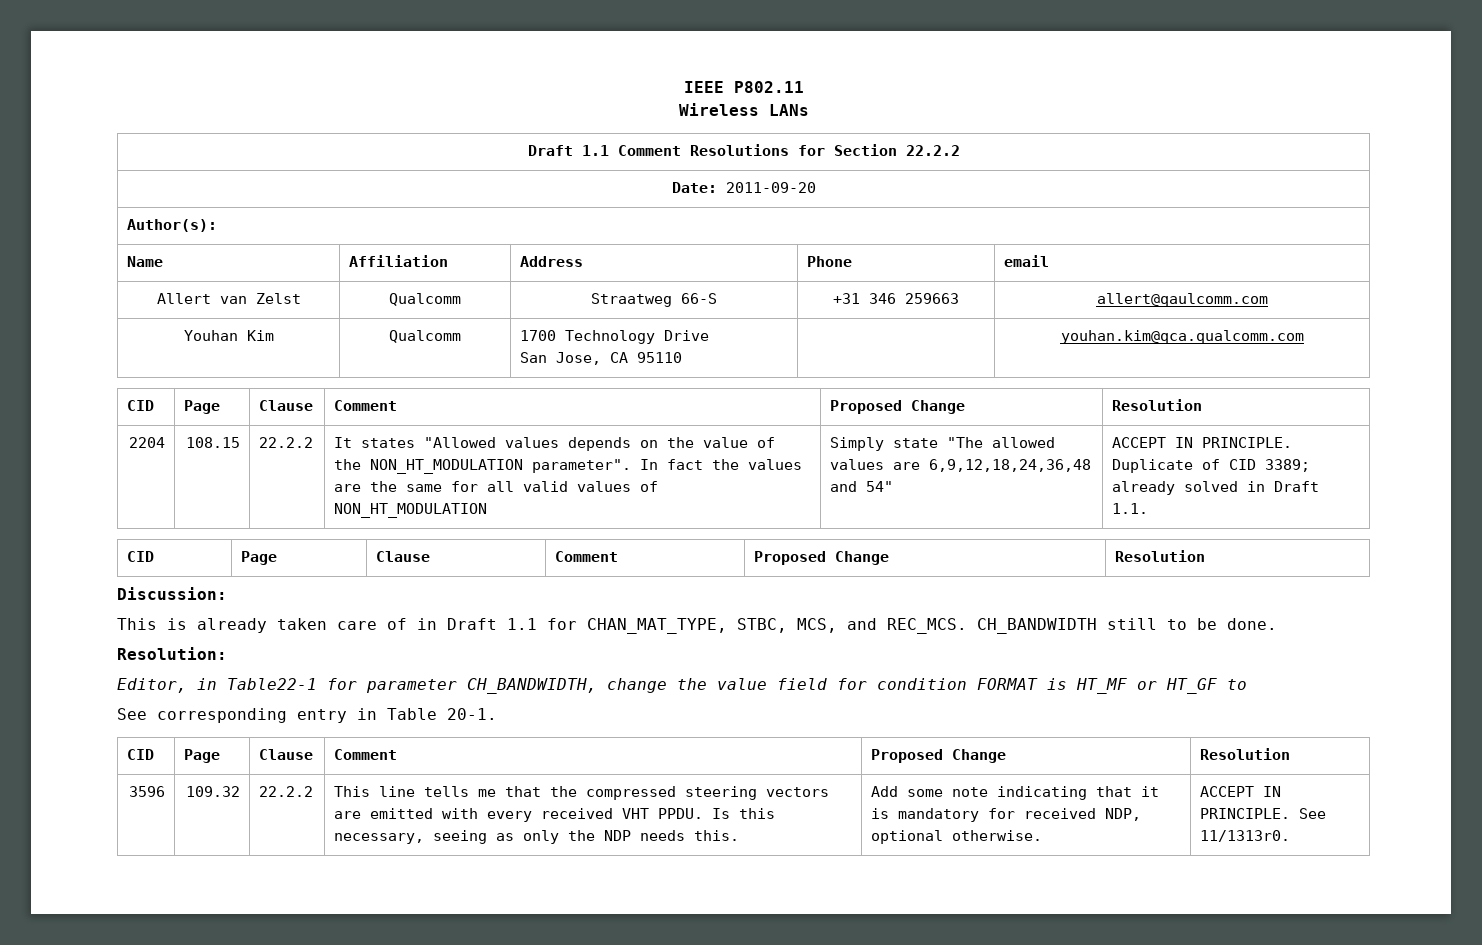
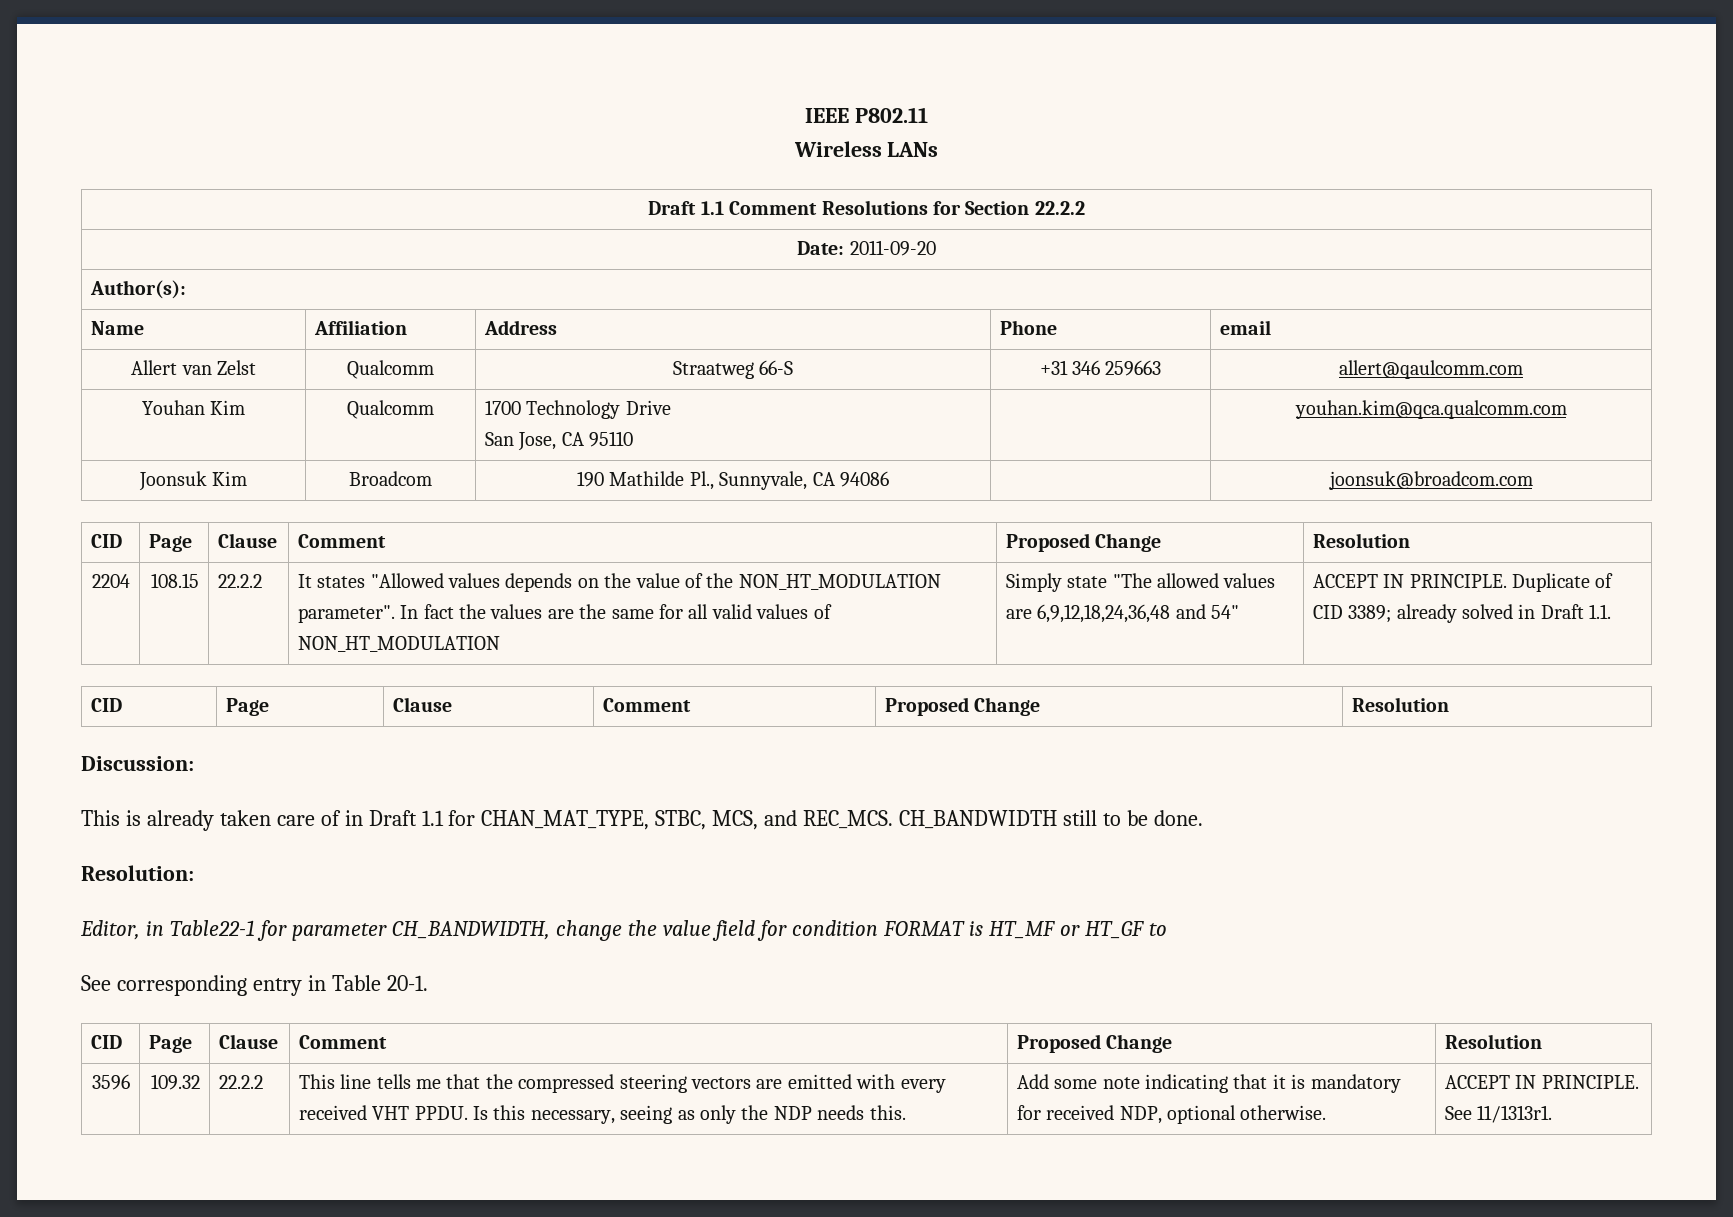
+ Joonsuk Kim | Broadcom | 190 Mathilde Pl., Sunnyvale, CA 94086 | | joonsuk@broadcom.com
- See 11/1313r0.
+ See 11/1313r1.

